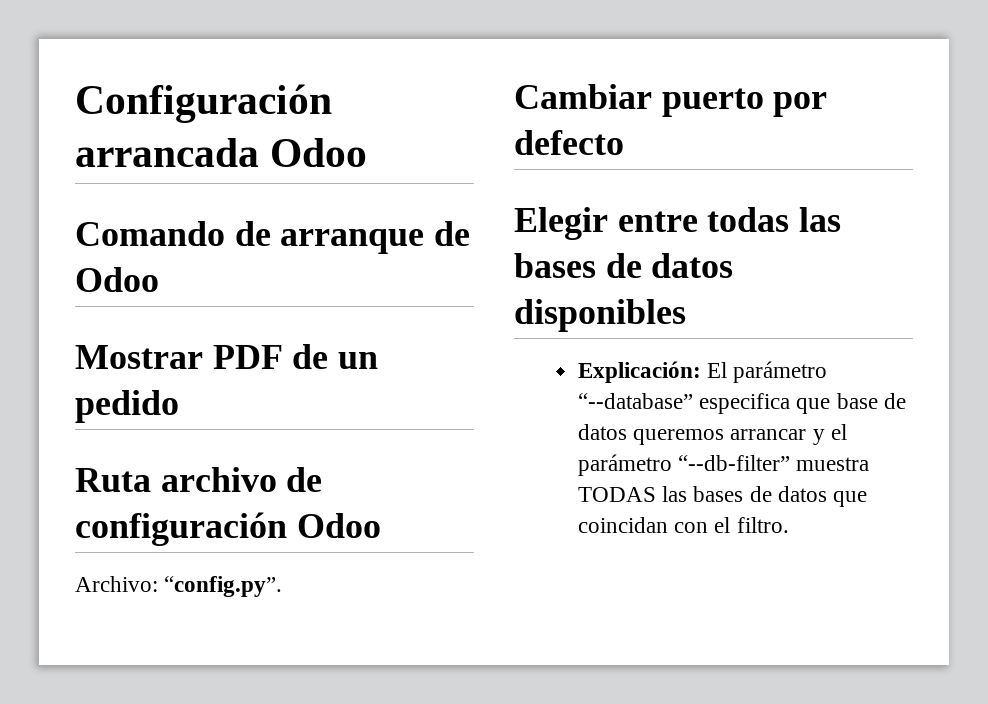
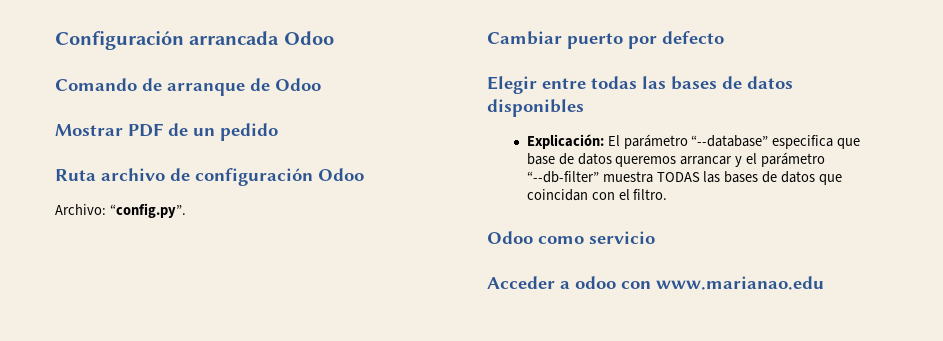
+ Odoo como servicio
+ Acceder a odoo con www.marianao.edu

